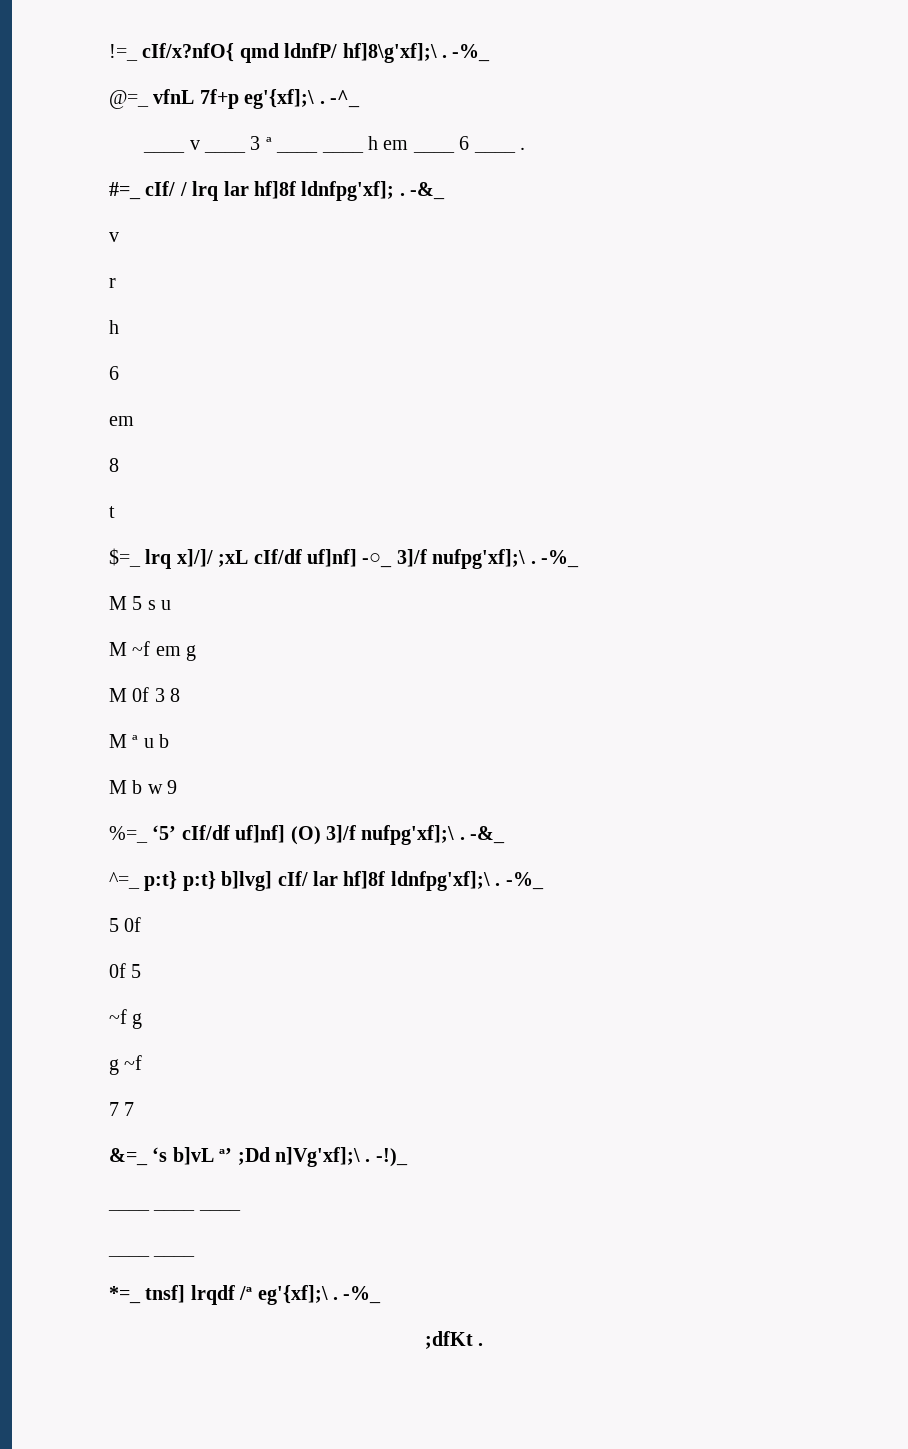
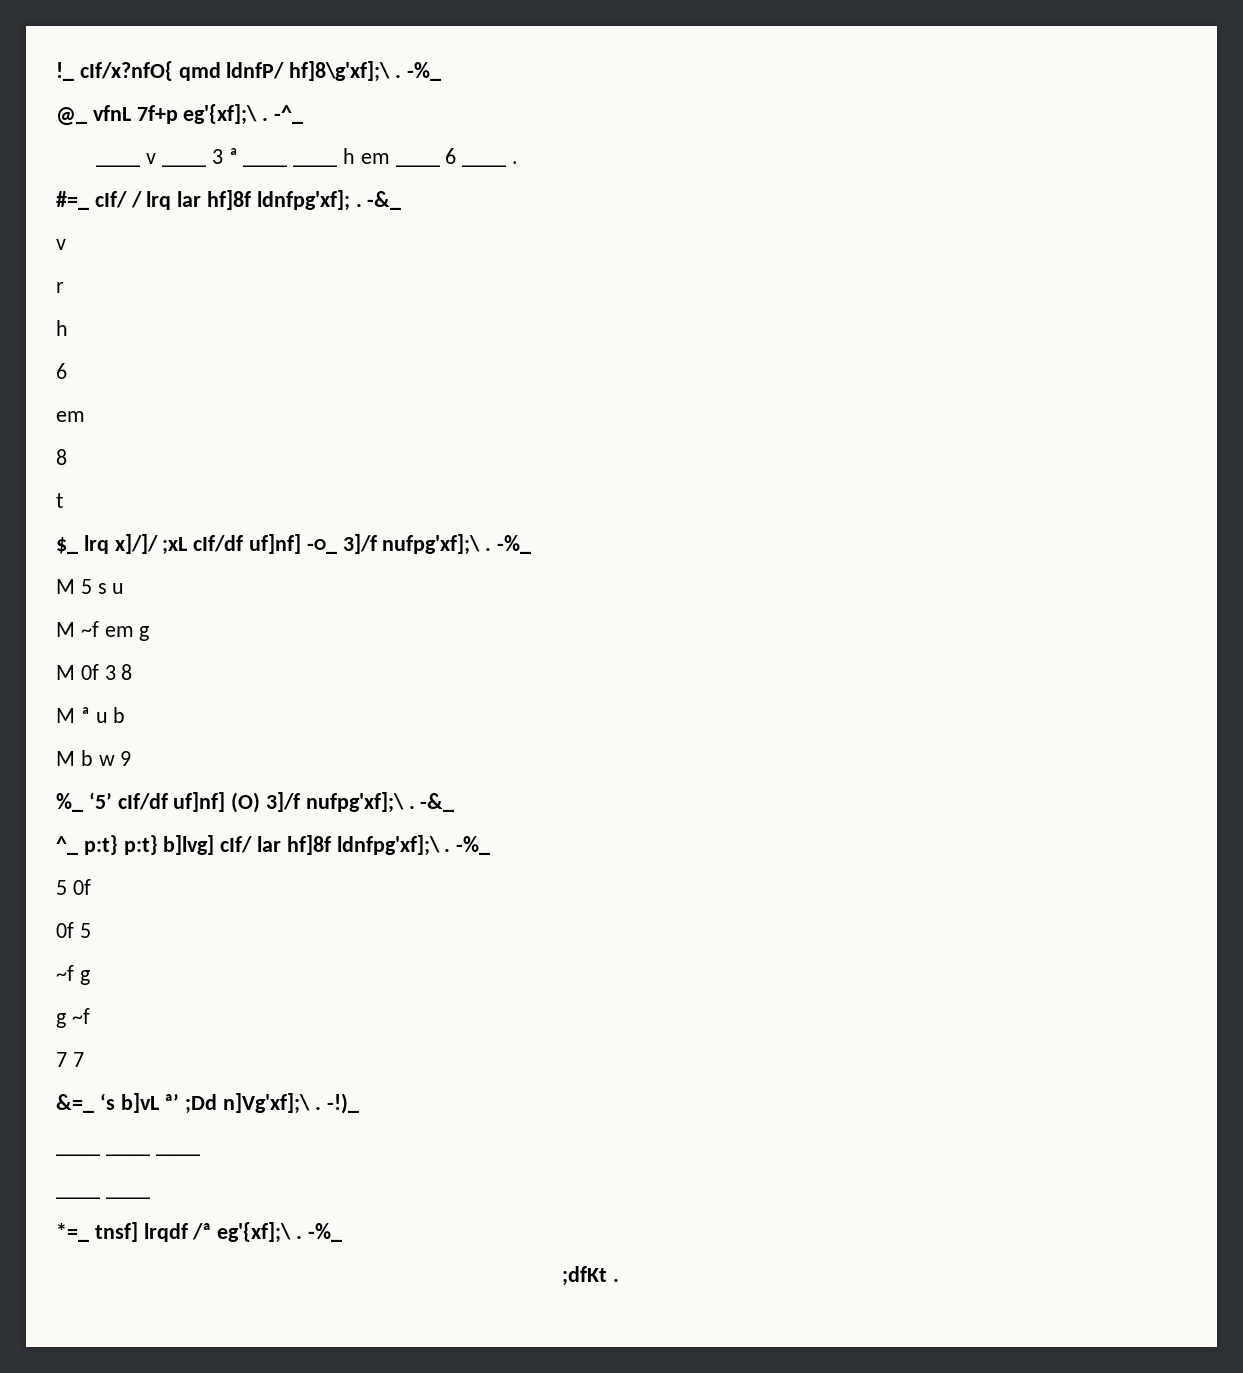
- !=_ cIf/x?nfO{ qmd ldnfP/ hf]8\g'xf];\ .
+ !_ cIf/x?nfO{ qmd ldnfP/ hf]8\g'xf];\ .
- @=_ vfnL 7f+p eg'{xf];\ .
+ @_ vfnL 7f+p eg'{xf];\ .
- $=_ lrq x]/]/ ;xL cIf/df uf]nf] -○_ 3]/f nufpg'xf];\ .
+ $_ lrq x]/]/ ;xL cIf/df uf]nf] -○_ 3]/f nufpg'xf];\ .
- %=_ ‘5’ cIf/df uf]nf] (O) 3]/f nufpg'xf];\ .
+ %_ ‘5’ cIf/df uf]nf] (O) 3]/f nufpg'xf];\ .
- ^=_ p:t} p:t} b]lvg] cIf/ lar hf]8f ldnfpg'xf];\ .
+ ^_ p:t} p:t} b]lvg] cIf/ lar hf]8f ldnfpg'xf];\ .

